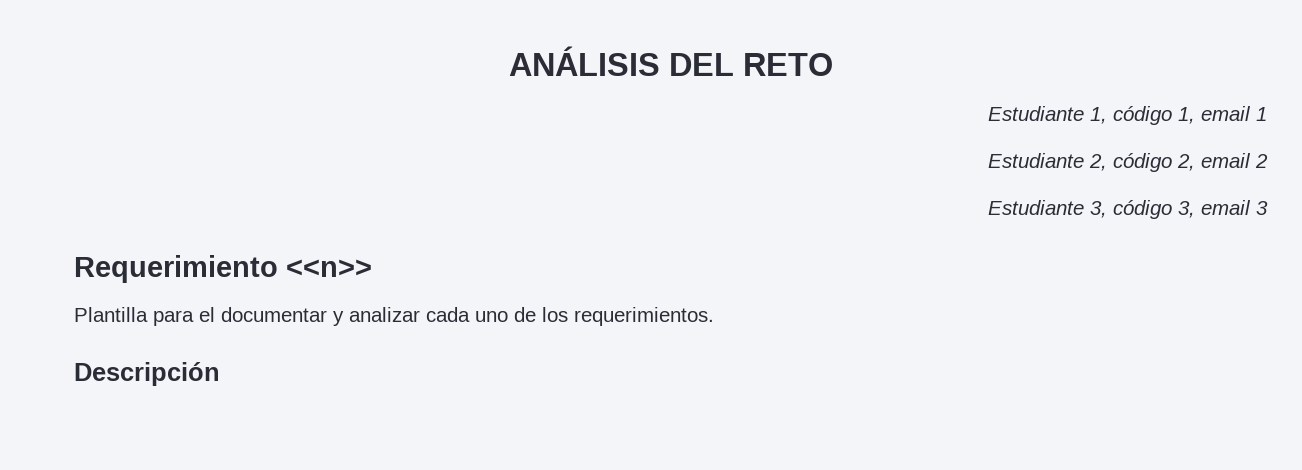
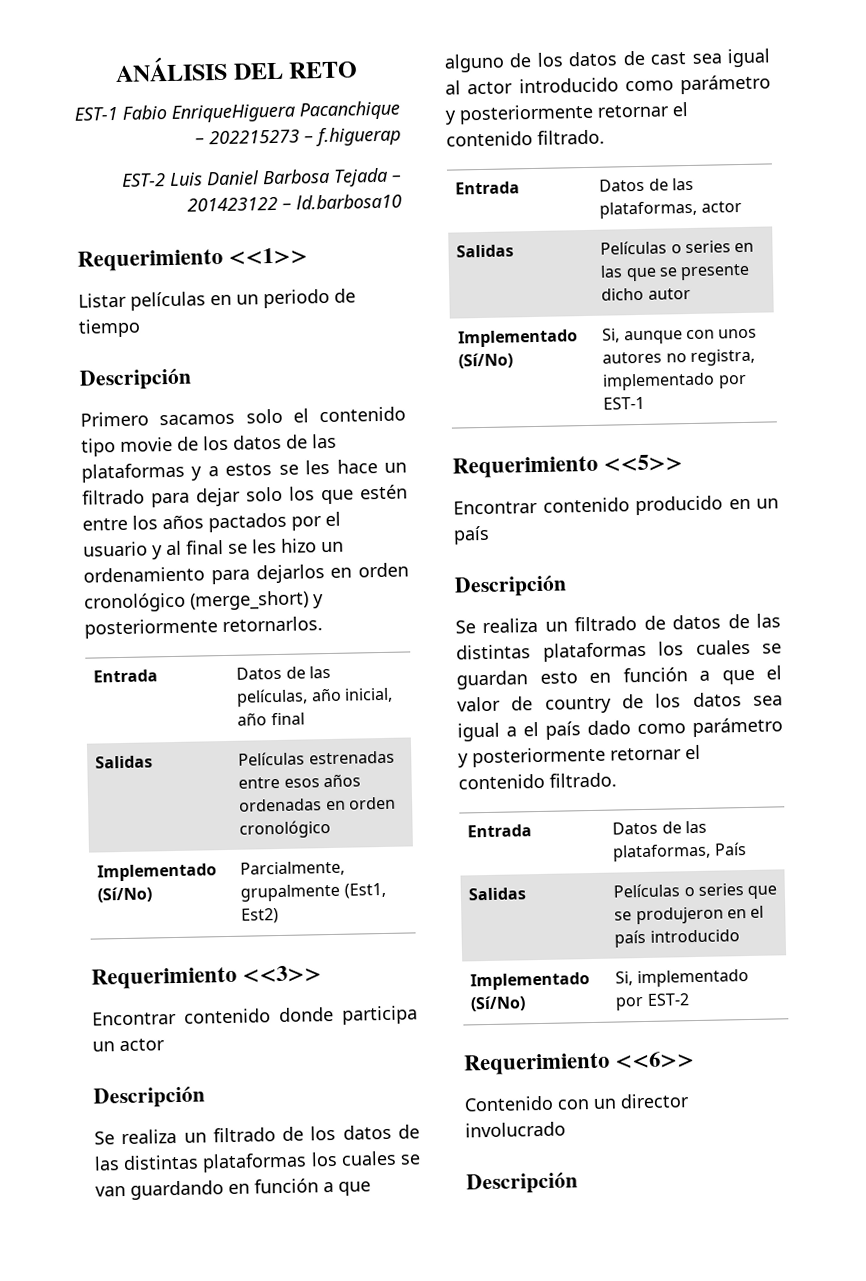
- Estudiante 1, código 1, email 1
- Estudiante 2, código 2, email 2
- Estudiante 3, código 3, email 3
- Requerimiento <<n>>
- Plantilla para el documentar y analizar cada uno de los requerimientos.
+ EST-1 Fabio EnriqueHiguera Pacanchique – 202215273 – f.higuerap
+ EST-2 Luis Daniel Barbosa Tejada – 201423122 – ld.barbosa10
+ Requerimiento <<1>>
+ Listar películas en un periodo de tiempo
+ Descripción
+ Primero sacamos solo el contenido tipo movie de los datos de las plataformas y a estos se les hace un filtrado para dejar solo los que estén entre los años pactados por el usuario y al final se les hizo un ordenamiento para dejarlos en orden cronológico (merge_short) y posteriormente retornarlos.
+ Entrada | Datos de las películas, año inicial, año final
+ Salidas | Películas estrenadas entre esos años ordenadas en orden cronológico
+ Implementado (Sí/No) | Parcialmente, grupalmente (Est1, Est2)
+ Requerimiento <<3>>
+ Encontrar contenido donde participa un actor
+ Descripción
+ Se realiza un filtrado de los datos de las distintas plataformas los cuales se van guardando en función a que alguno de los datos de cast sea igual al actor introducido como parámetro y posteriormente retornar el contenido filtrado.
+ Entrada | Datos de las plataformas, actor
+ Salidas | Películas o series en las que se presente dicho autor
+ Implementado (Sí/No) | Si, aunque con unos autores no registra, implementado por EST-1
+ Requerimiento <<5>>
+ Encontrar contenido producido en un país
+ Descripción
+ Se realiza un filtrado de datos de las distintas plataformas los cuales se guardan esto en función a que el valor de country de los datos sea igual a el país dado como parámetro y posteriormente retornar el contenido filtrado.
+ Entrada | Datos de las plataformas, País
+ Salidas | Películas o series que se produjeron en el país introducido
+ Implementado (Sí/No) | Si, implementado por EST-2
+ Requerimiento <<6>>
+ Contenido con un director involucrado

